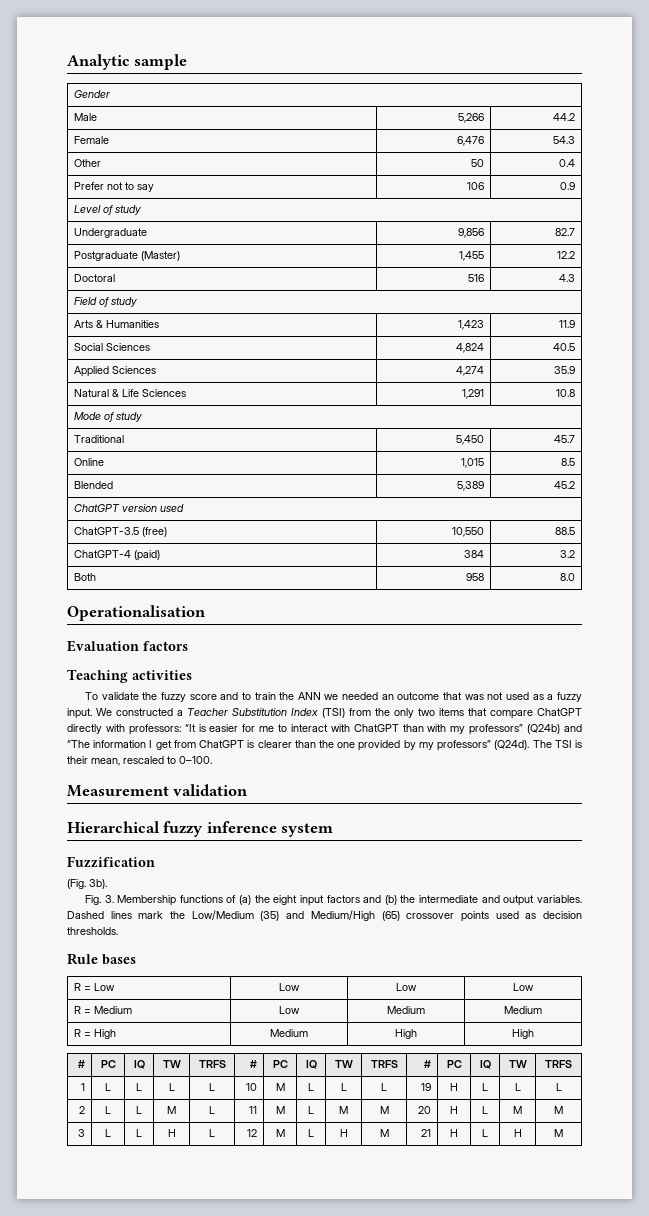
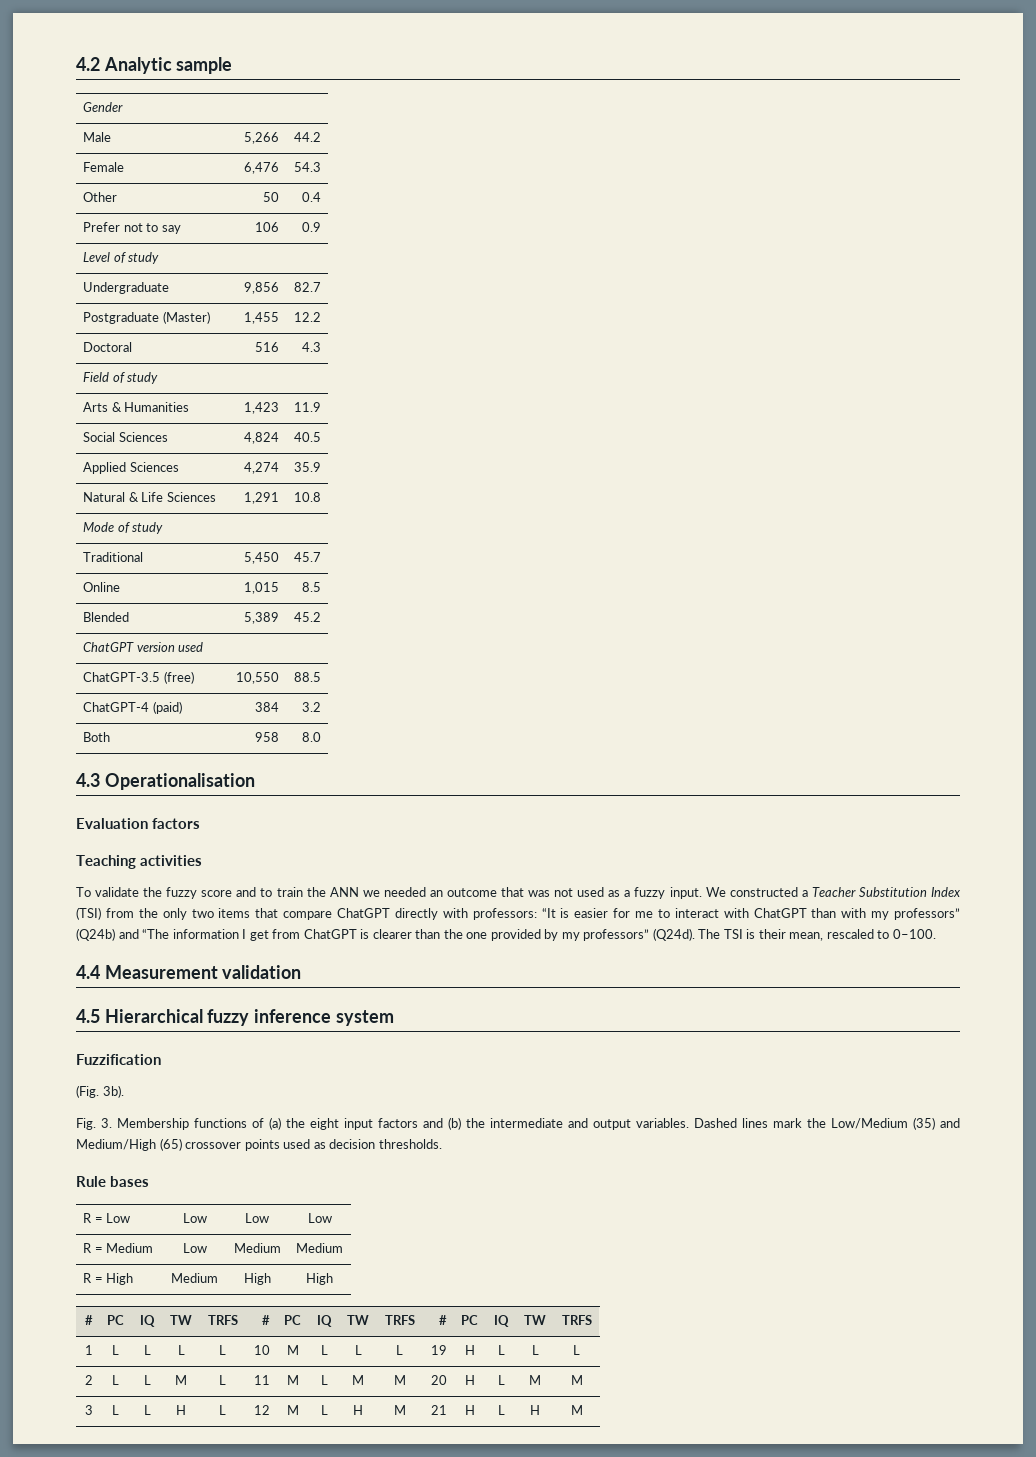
- Analytic sample
+ 4.2 Analytic sample
- Operationalisation
+ 4.3 Operationalisation
- Measurement validation
+ 4.4 Measurement validation
- Hierarchical fuzzy inference system
+ 4.5 Hierarchical fuzzy inference system

